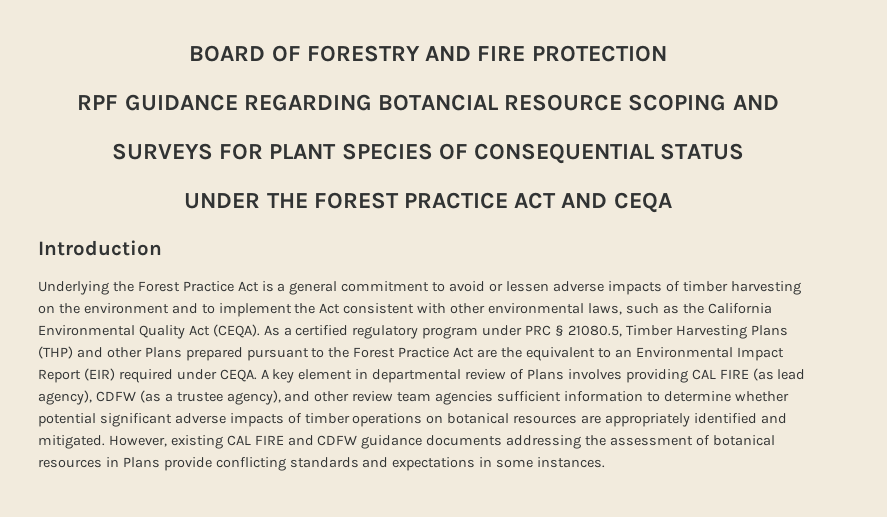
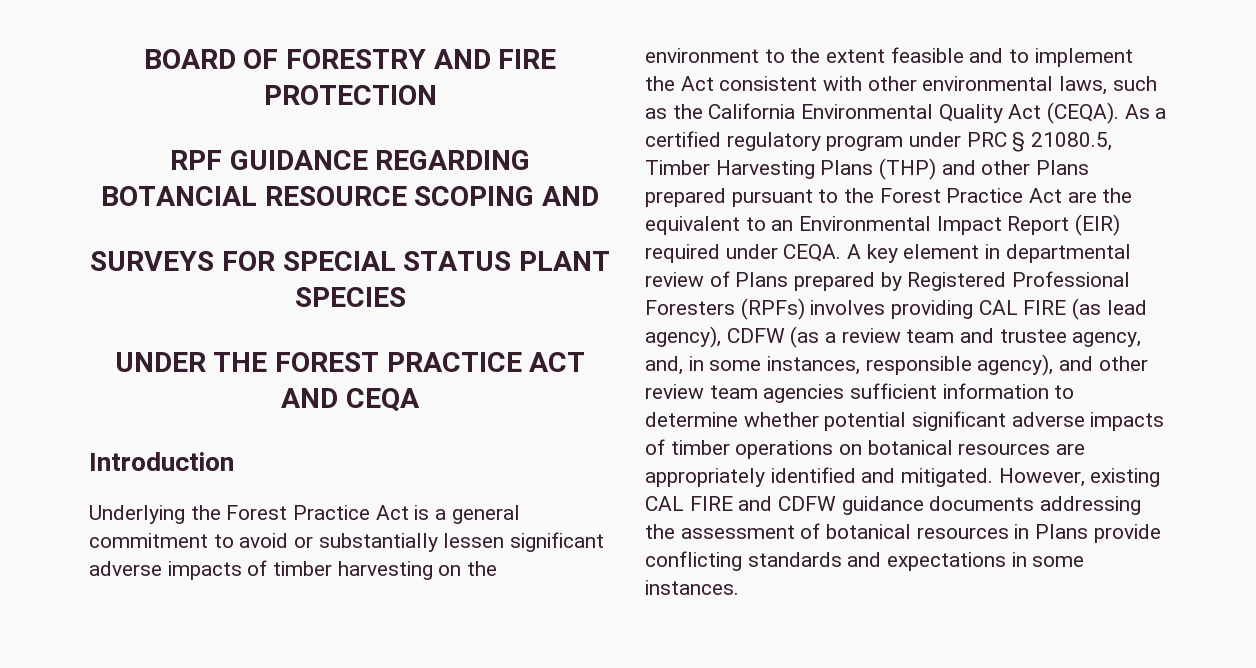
- SURVEYS FOR PLANT SPECIES OF CONSEQUENTIAL STATUS
+ SURVEYS FOR SPECIAL STATUS PLANT SPECIES
- Underlying the Forest Practice Act is a general commitment to avoid or lessen adverse impacts of timber harvesting on the environment and to implement the Act consistent with other environmental laws, such as the California Environmental Quality Act (CEQA).
+ Underlying the Forest Practice Act is a general commitment to avoid or substantially lessen significant adverse impacts of timber harvesting on the environment to the extent feasible and to implement the Act consistent with other environmental laws, such as the California Environmental Quality Act (CEQA).
- A key element in departmental review of Plans involves providing CAL FIRE (as lead agency), CDFW (as a trustee agency), and other review team agencies sufficient information to determine whether potential significant adverse impacts of timber operations on botanical resources are appropriately identified and mitigated.
+ A key element in departmental review of Plans prepared by Registered Professional Foresters (RPFs) involves providing CAL FIRE (as lead agency), CDFW (as a review team and trustee agency, and, in some instances, responsible agency), and other review team agencies sufficient information to determine whether potential significant adverse impacts of timber operations on botanical resources are appropriately identified and mitigated.

